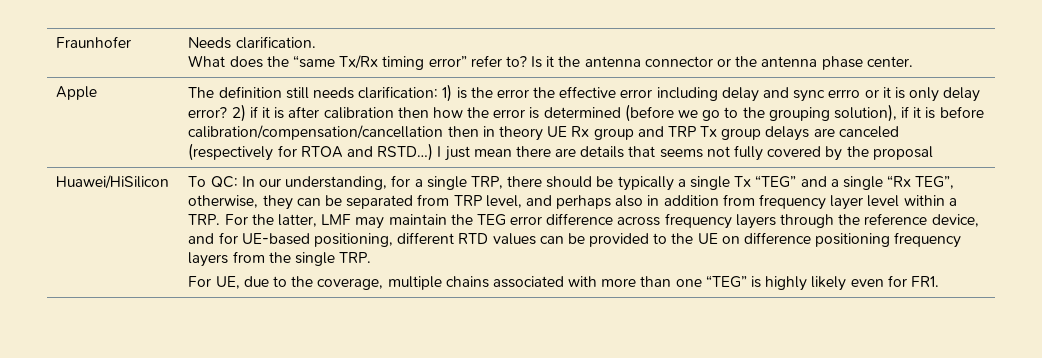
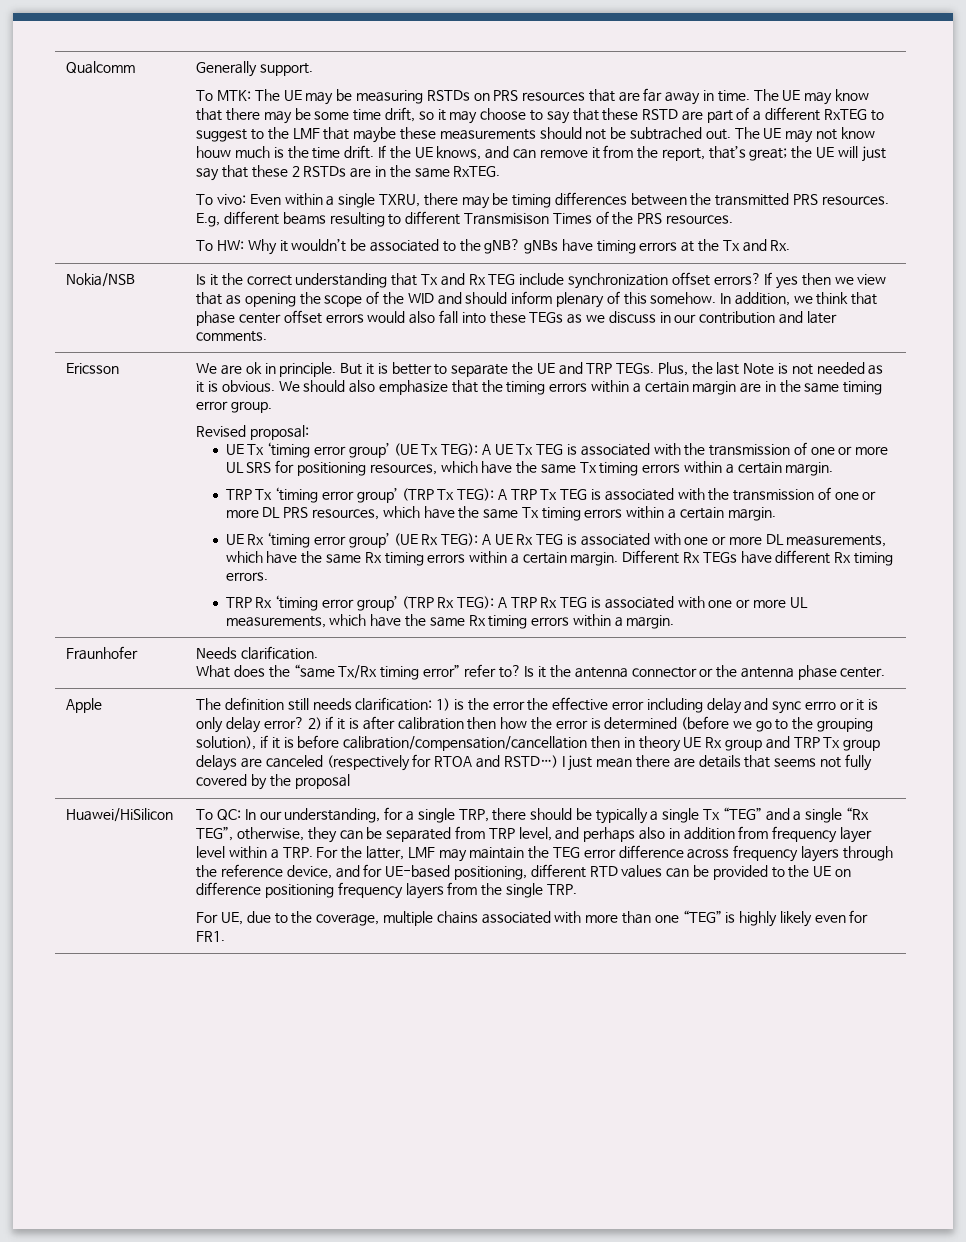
+ Qualcomm | Generally support.
+ To MTK: The UE may be measuring RSTDs on PRS resources that are far away in time. The UE may know that there may be some time drift, so it may choose to say that these RSTD are part of a different RxTEG to suggest to the LMF that maybe these measurements should not be subtrached out. The UE may not know houw much is the time drift. If the UE knows, and can remove it from the report, that’s great; the UE will just say that these 2 RSTDs are in the same RxTEG.
+ To vivo: Even within a single TXRU, there may be timing differences between the transmitted PRS resources. E.g, different beams resulting to different Transmisison Times of the PRS resources.
+ To HW: Why it wouldn’t be associated to the gNB? gNBs have timing errors at the Tx and Rx.
+ Nokia/NSB | Is it the correct understanding that Tx and Rx TEG include synchronization offset errors? If yes then we view that as opening the scope of the WID and should inform plenary of this somehow. In addition, we think that phase center offset errors would also fall into these TEGs as we discuss in our contribution and later comments.
+ Ericsson | We are ok in principle. But it is better to separate the UE and TRP TEGs. Plus, the last Note is not needed as it is obvious. We should also emphasize that the timing errors within a certain margin are in the same timing error group.
+ Revised proposal:
+ UE Tx ‘timing error group’ (UE Tx TEG): A UE Tx TEG is associated with the transmission of one or more UL SRS for positioning resources, which have the same Tx timing errors within a certain margin.
+ TRP Tx ‘timing error group’ (TRP Tx TEG): A TRP Tx TEG is associated with the transmission of one or more DL PRS resources, which have the same Tx timing errors within a certain margin.
+ UE Rx ‘timing error group’ (UE Rx TEG): A UE Rx TEG is associated with one or more DL measurements, which have the same Rx timing errors within a certain margin. Different Rx TEGs have different Rx timing errors.
+ TRP Rx ‘timing error group’ (TRP Rx TEG): A TRP Rx TEG is associated with one or more UL measurements, which have the same Rx timing errors within a margin.

